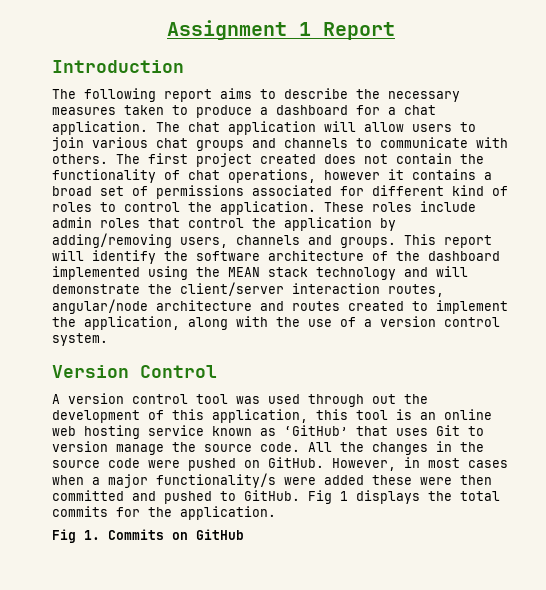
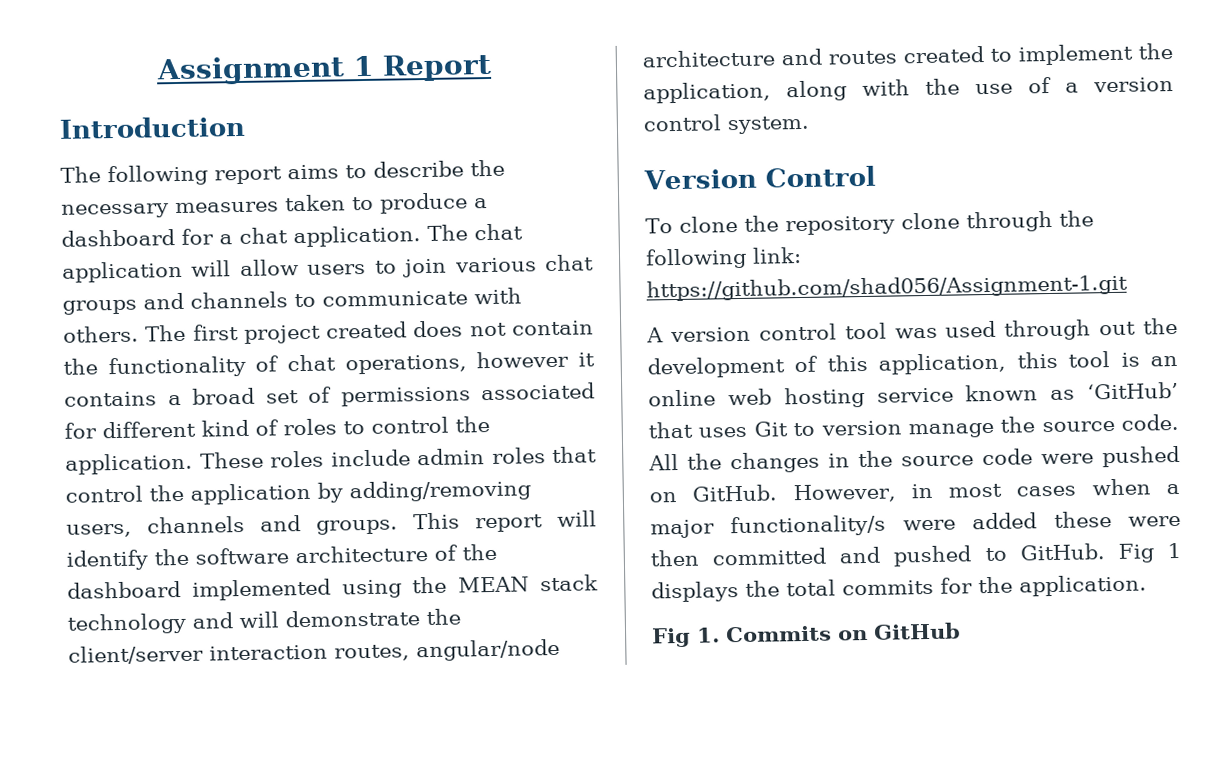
+ To clone the repository clone through the following link: https://github.com/shad056/Assignment-1.git

